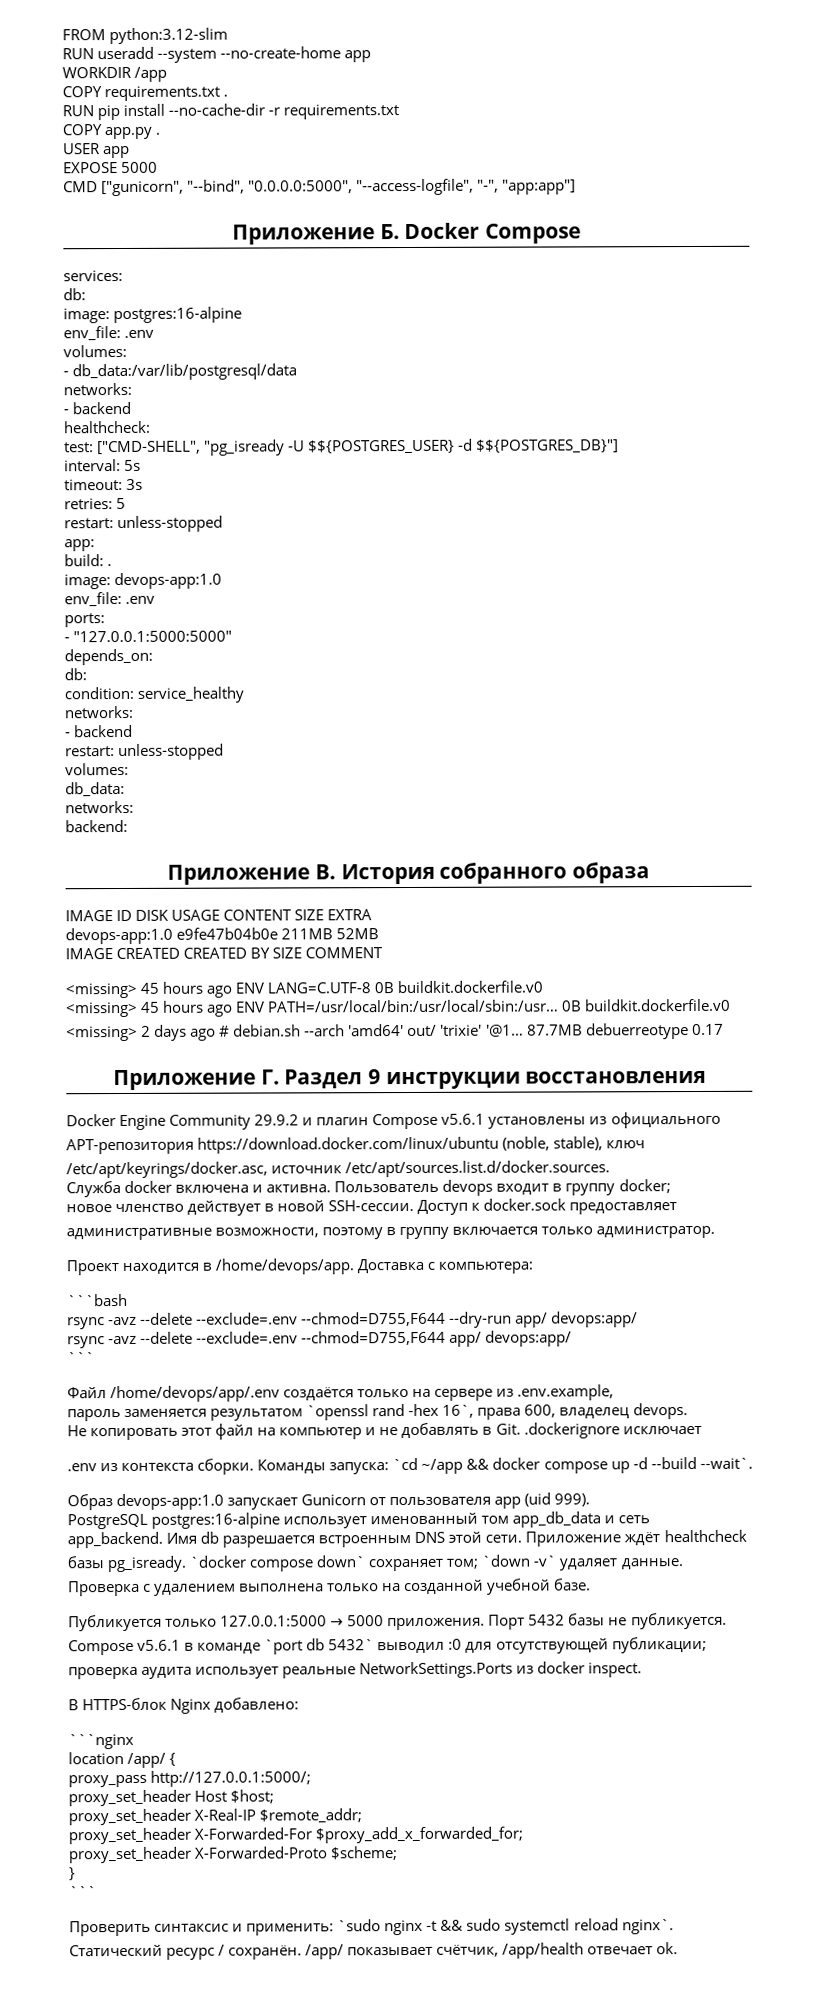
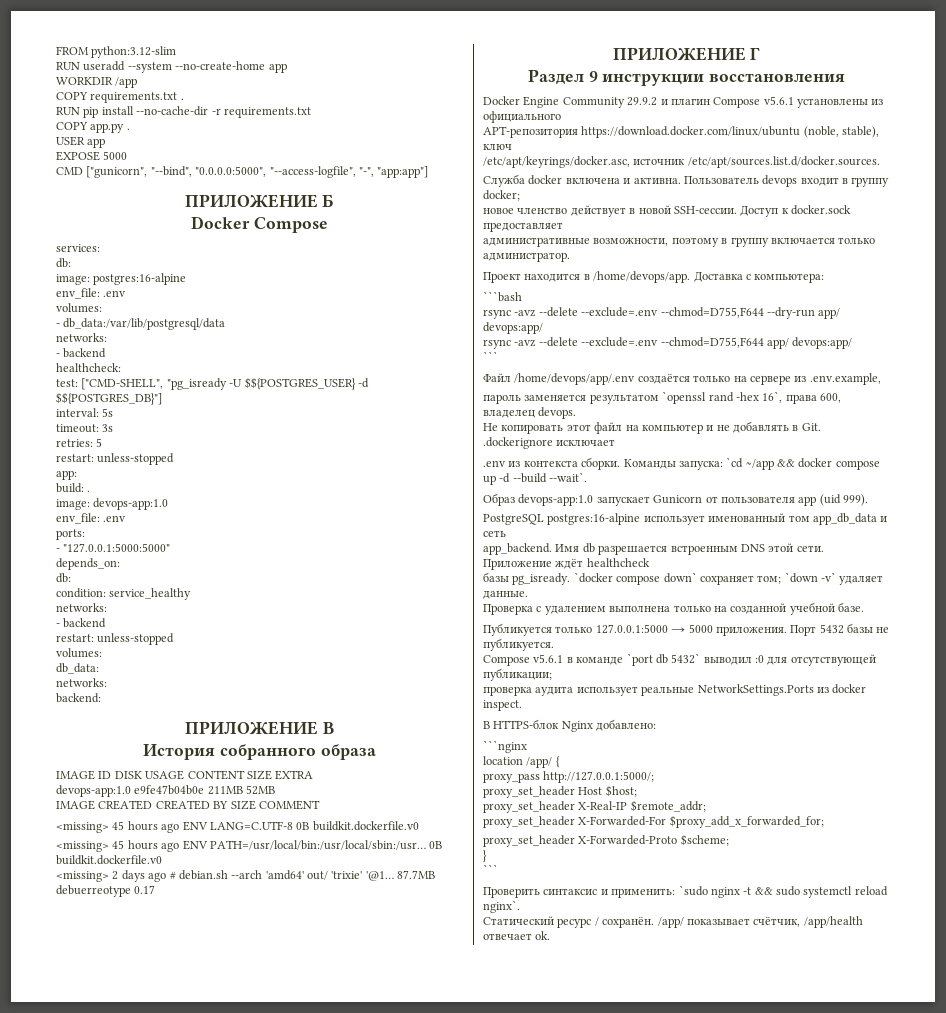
- Приложение Б. Docker Compose
+ ПРИЛОЖЕНИЕ Б
+ Docker Compose
- Приложение В. История собранного образа
+ ПРИЛОЖЕНИЕ В
+ История собранного образа
- Приложение Г. Раздел 9 инструкции восстановления
+ ПРИЛОЖЕНИЕ Г
+ Раздел 9 инструкции восстановления

